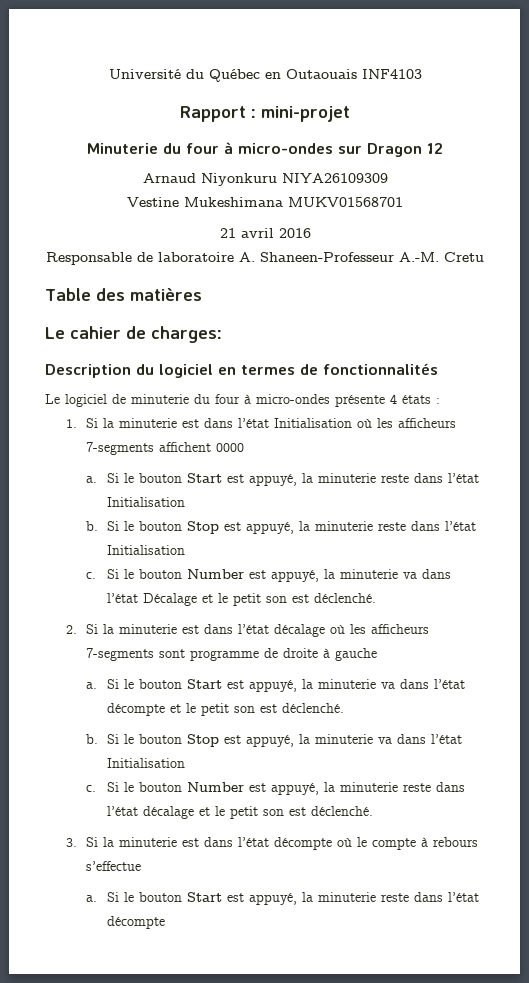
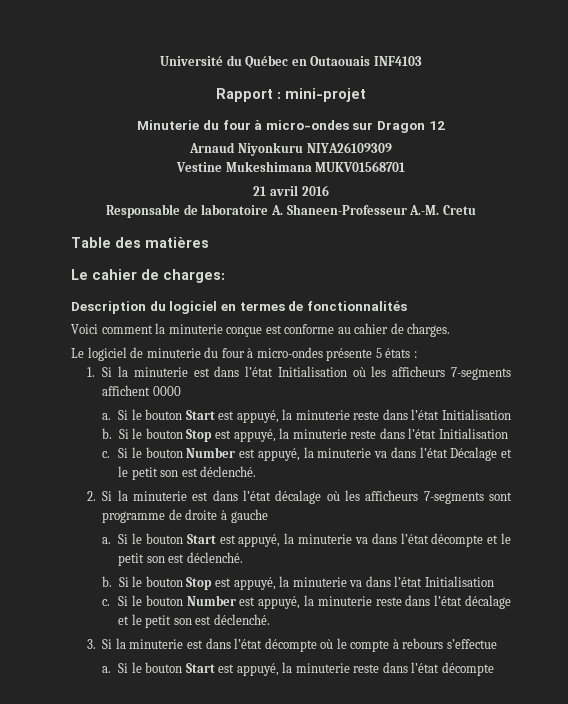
+ Voici comment la minuterie conçue est conforme au cahier de charges.
- Le logiciel de minuterie du four à micro-ondes présente 4 états :
+ Le logiciel de minuterie du four à micro-ondes présente 5 états :

